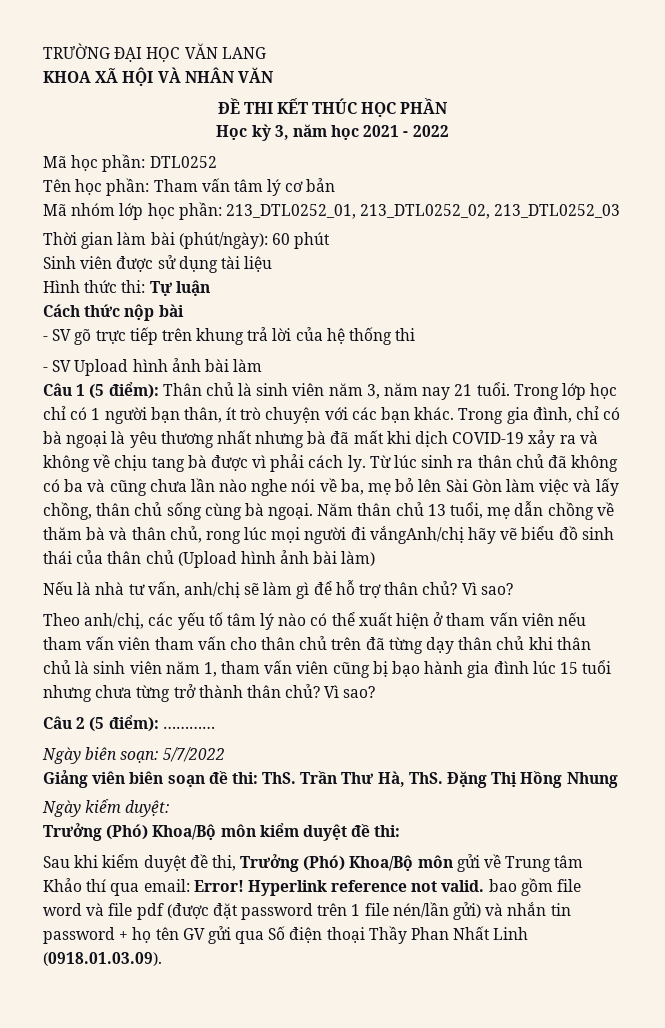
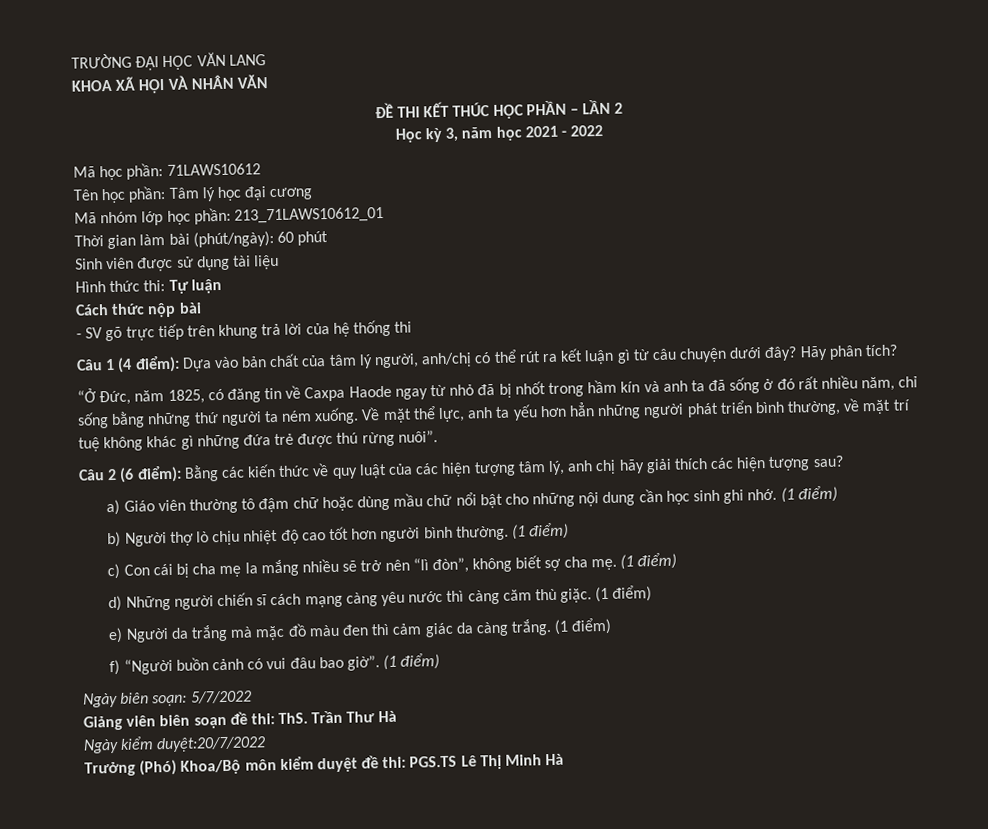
- ĐỀ THI KẾT THÚC HỌC PHẦN
+ ĐỀ THI KẾT THÚC HỌC PHẦN – LẦN 2
- Mã học phần: DTL0252
+ Mã học phần: 71LAWS10612
- Tên học phần: Tham vấn tâm lý cơ bản
+ Tên học phần: Tâm lý học đại cương
- Mã nhóm lớp học phần: 213_DTL0252_01, 213_DTL0252_02, 213_DTL0252_03
+ Mã nhóm lớp học phần: 213_71LAWS10612_01
- - SV Upload hình ảnh bài làm
- Câu 1 (5 điểm): Thân chủ là sinh viên năm 3, năm nay 21 tuổi. Trong lớp học chỉ có 1 người bạn thân, ít trò chuyện với các bạn khác. Trong gia đình, chỉ có bà ngoại là yêu thương nhất nhưng bà đã mất khi dịch COVID-19 xảy ra và không về chịu tang bà được vì phải cách ly. Từ lúc sinh ra thân chủ đã không có ba và cũng chưa lần nào nghe nói về ba, mẹ bỏ lên Sài Gòn làm việc và lấy chồng, thân chủ sống cùng bà ngoại. Năm thân chủ 13 tuổi, mẹ dẫn chồng về thăm bà và thân chủ, rong lúc mọi người đi vắngAnh/chị hãy vẽ biểu đồ sinh thái của thân chủ (Upload hình ảnh bài làm)
- Nếu là nhà tư vấn, anh/chị sẽ làm gì để hỗ trợ thân chủ? Vì sao?
- Theo anh/chị, các yếu tố tâm lý nào có thể xuất hiện ở tham vấn viên nếu tham vấn viên tham vấn cho thân chủ trên đã từng dạy thân chủ khi thân chủ là sinh viên năm 1, tham vấn viên cũng bị bạo hành gia đình lúc 15 tuổi nhưng chưa từng trở thành thân chủ? Vì sao?
- Câu 2 (5 điểm): …………
+ Câu 1 (4 điểm): Dựa vào bản chất của tâm lý người, anh/chị có thể rút ra kết luận gì từ câu chuyện dưới đây? Hãy phân tích?
+ “Ở Đức, năm 1825, có đăng tin về Caxpa Haode ngay từ nhỏ đã bị nhốt trong hầm kín và anh ta đã sống ở đó rất nhiều năm, chỉ sống bằng những thứ người ta ném xuống. Về mặt thể lực, anh ta yếu hơn hẳn những người phát triển bình thường, về mặt trí tuệ không khác gì những đứa trẻ được thú rừng nuôi”.
+ Câu 2 (6 điểm): Bằng các kiến thức về quy luật của các hiện tượng tâm lý, anh chị hãy giải thích các hiện tượng sau?
+ a) Giáo viên thường tô đậm chữ hoặc dùng mầu chữ nổi bật cho những nội dung cần học sinh ghi nhớ. (1 điểm)
+ b) Người thợ lò chịu nhiệt độ cao tốt hơn người bình thường. (1 điểm)
+ c) Con cái bị cha mẹ la mắng nhiều sẽ trở nên “lì đòn”, không biết sợ cha mẹ. (1 điểm)
+ d) Những người chiến sĩ cách mạng càng yêu nước thì càng căm thù giặc. (1 điểm)
+ e) Người da trắng mà mặc đồ màu đen thì cảm giác da càng trắng. (1 điểm)
+ f) “Người buồn cảnh có vui đâu bao giờ”. (1 điểm)
- Giảng viên biên soạn đề thi: ThS. Trần Thư Hà, ThS. Đặng Thị Hồng Nhung
+ Giảng viên biên soạn đề thi: ThS. Trần Thư Hà
- Ngày kiểm duyệt:
+ Ngày kiểm duyệt:20/7/2022
- Trưởng (Phó) Khoa/Bộ môn kiểm duyệt đề thi:
- Sau khi kiểm duyệt đề thi, Trưởng (Phó) Khoa/Bộ môn gửi về Trung tâm Khảo thí qua email: Error! Hyperlink reference not valid. bao gồm file word và file pdf (được đặt password trên 1 file nén/lần gửi) và nhắn tin password + họ tên GV gửi qua Số điện thoại Thầy Phan Nhất Linh (0918.01.03.09).
+ Trưởng (Phó) Khoa/Bộ môn kiểm duyệt đề thi: PGS.TS Lê Thị Minh Hà

